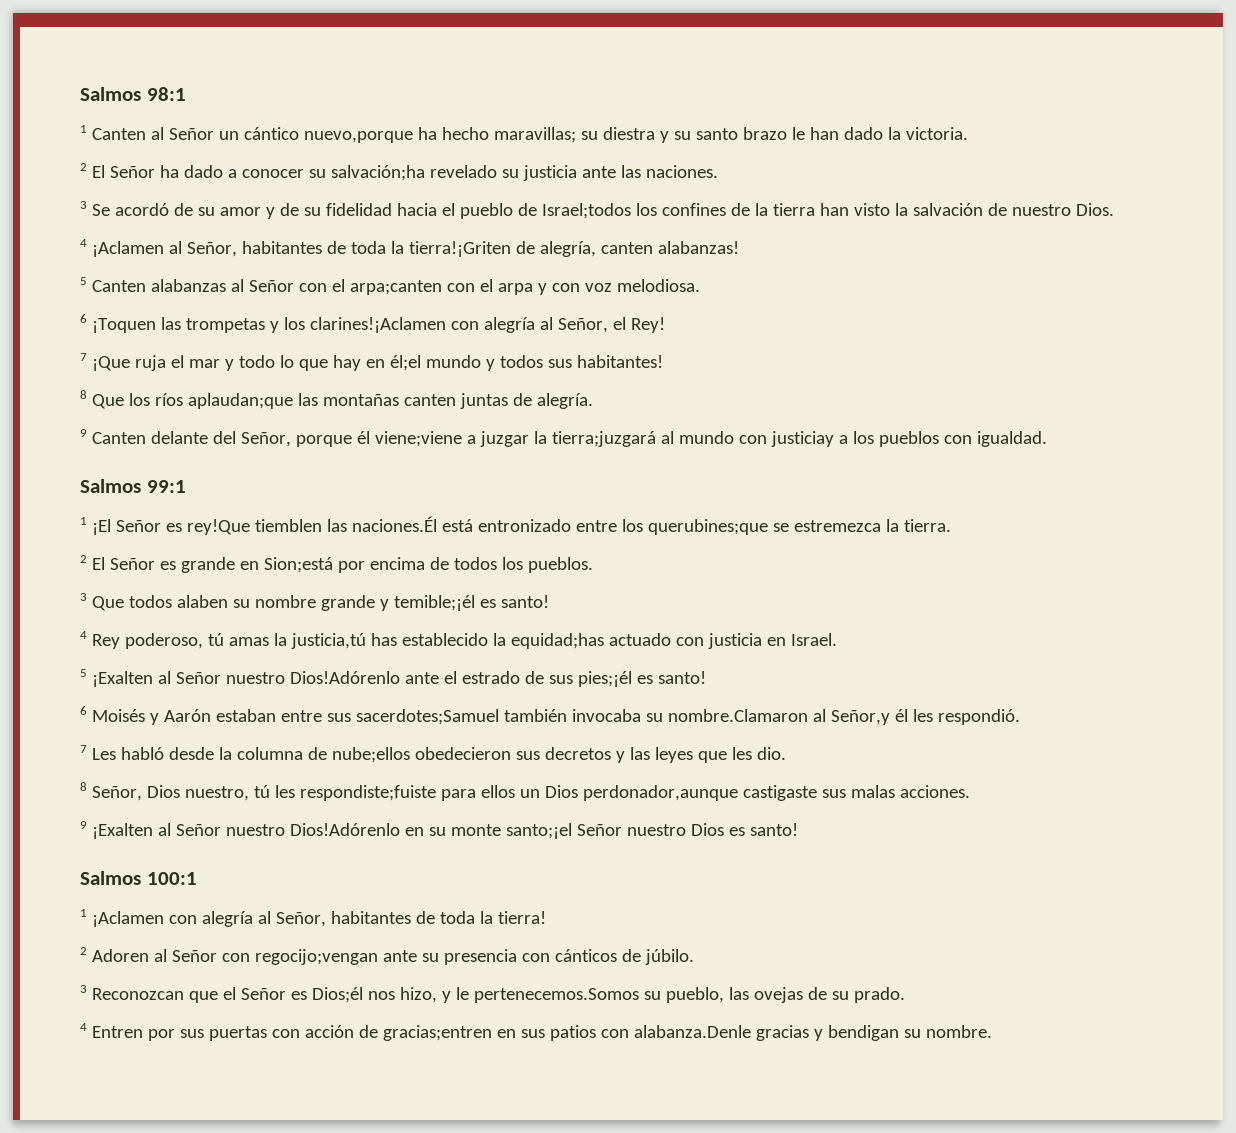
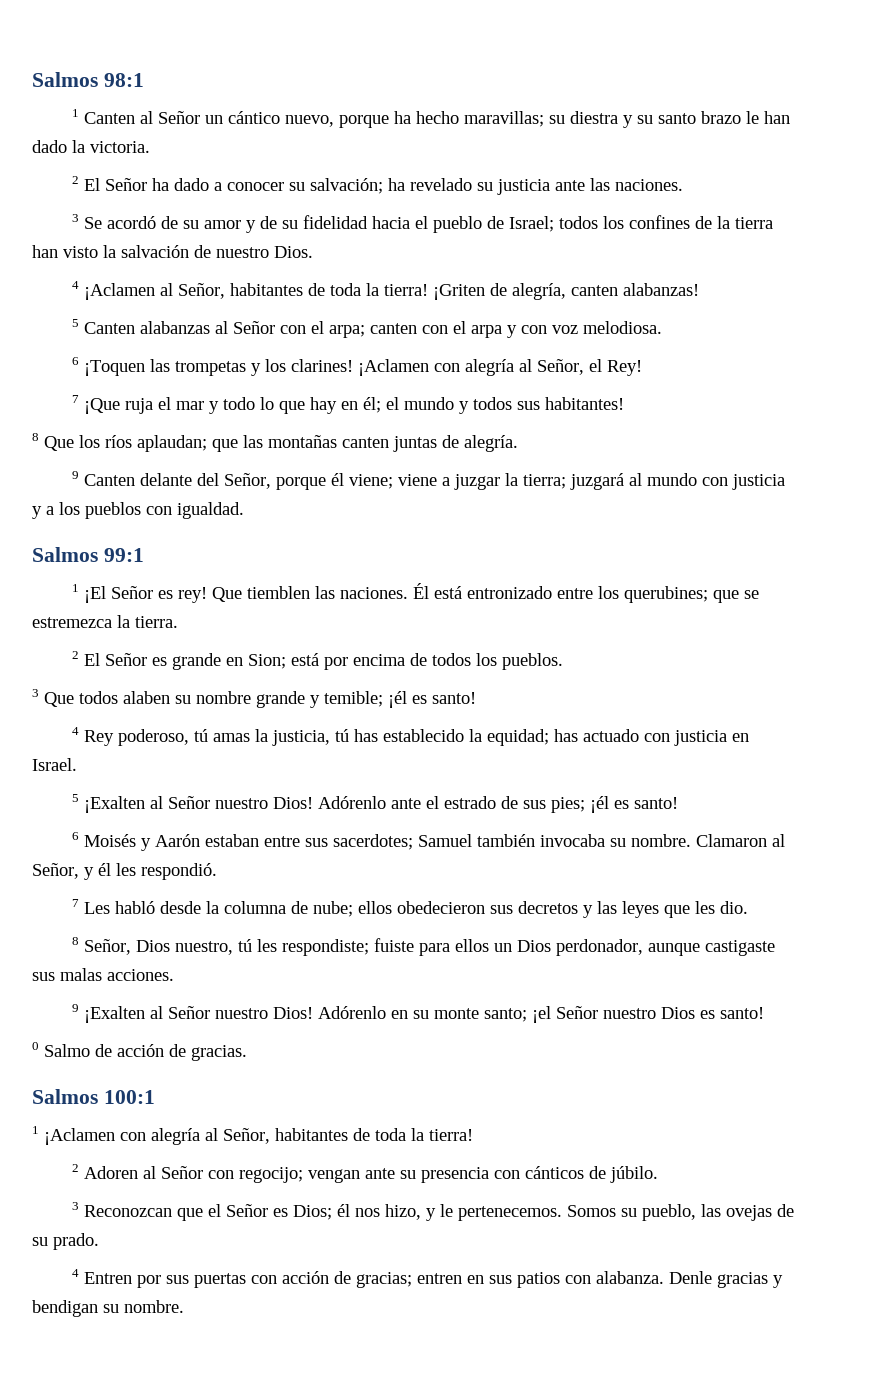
- 1 Canten al Señor un cántico nuevo,porque ha hecho maravillas; su diestra y su santo brazo le han dado la victoria.
+ 1 Canten al Señor un cántico nuevo, porque ha hecho maravillas; su diestra y su santo brazo le han dado la victoria.
- 2 El Señor ha dado a conocer su salvación;ha revelado su justicia ante las naciones.
+ 2 El Señor ha dado a conocer su salvación; ha revelado su justicia ante las naciones.
- 3 Se acordó de su amor y de su fidelidad hacia el pueblo de Israel;todos los confines de la tierra han visto la salvación de nuestro Dios.
+ 3 Se acordó de su amor y de su fidelidad hacia el pueblo de Israel; todos los confines de la tierra han visto la salvación de nuestro Dios.
- 4 ¡Aclamen al Señor, habitantes de toda la tierra!¡Griten de alegría, canten alabanzas!
+ 4 ¡Aclamen al Señor, habitantes de toda la tierra! ¡Griten de alegría, canten alabanzas!
- 5 Canten alabanzas al Señor con el arpa;canten con el arpa y con voz melodiosa.
+ 5 Canten alabanzas al Señor con el arpa; canten con el arpa y con voz melodiosa.
- 6 ¡Toquen las trompetas y los clarines!¡Aclamen con alegría al Señor, el Rey!
+ 6 ¡Toquen las trompetas y los clarines! ¡Aclamen con alegría al Señor, el Rey!
- 7 ¡Que ruja el mar y todo lo que hay en él;el mundo y todos sus habitantes!
+ 7 ¡Que ruja el mar y todo lo que hay en él; el mundo y todos sus habitantes!
- 8 Que los ríos aplaudan;que las montañas canten juntas de alegría.
+ 8 Que los ríos aplaudan; que las montañas canten juntas de alegría.
- 9 Canten delante del Señor, porque él viene;viene a juzgar la tierra;juzgará al mundo con justiciay a los pueblos con igualdad.
+ 9 Canten delante del Señor, porque él viene; viene a juzgar la tierra; juzgará al mundo con justicia y a los pueblos con igualdad.
- 1 ¡El Señor es rey!Que tiemblen las naciones.Él está entronizado entre los querubines;que se estremezca la tierra.
+ 1 ¡El Señor es rey! Que tiemblen las naciones. Él está entronizado entre los querubines; que se estremezca la tierra.
- 2 El Señor es grande en Sion;está por encima de todos los pueblos.
+ 2 El Señor es grande en Sion; está por encima de todos los pueblos.
- 3 Que todos alaben su nombre grande y temible;¡él es santo!
+ 3 Que todos alaben su nombre grande y temible; ¡él es santo!
- 4 Rey poderoso, tú amas la justicia,tú has establecido la equidad;has actuado con justicia en Israel.
+ 4 Rey poderoso, tú amas la justicia, tú has establecido la equidad; has actuado con justicia en Israel.
- 5 ¡Exalten al Señor nuestro Dios!Adórenlo ante el estrado de sus pies;¡él es santo!
+ 5 ¡Exalten al Señor nuestro Dios! Adórenlo ante el estrado de sus pies; ¡él es santo!
- 6 Moisés y Aarón estaban entre sus sacerdotes;Samuel también invocaba su nombre.Clamaron al Señor,y él les respondió.
+ 6 Moisés y Aarón estaban entre sus sacerdotes; Samuel también invocaba su nombre. Clamaron al Señor, y él les respondió.
- 7 Les habló desde la columna de nube;ellos obedecieron sus decretos y las leyes que les dio.
+ 7 Les habló desde la columna de nube; ellos obedecieron sus decretos y las leyes que les dio.
- 8 Señor, Dios nuestro, tú les respondiste;fuiste para ellos un Dios perdonador,aunque castigaste sus malas acciones.
+ 8 Señor, Dios nuestro, tú les respondiste; fuiste para ellos un Dios perdonador, aunque castigaste sus malas acciones.
- 9 ¡Exalten al Señor nuestro Dios!Adórenlo en su monte santo;¡el Señor nuestro Dios es santo!
+ 9 ¡Exalten al Señor nuestro Dios! Adórenlo en su monte santo; ¡el Señor nuestro Dios es santo!
+ 0 Salmo de acción de gracias.
- 2 Adoren al Señor con regocijo;vengan ante su presencia con cánticos de júbilo.
+ 2 Adoren al Señor con regocijo; vengan ante su presencia con cánticos de júbilo.
- 3 Reconozcan que el Señor es Dios;él nos hizo, y le pertenecemos.Somos su pueblo, las ovejas de su prado.
+ 3 Reconozcan que el Señor es Dios; él nos hizo, y le pertenecemos. Somos su pueblo, las ovejas de su prado.
- 4 Entren por sus puertas con acción de gracias;entren en sus patios con alabanza.Denle gracias y bendigan su nombre.
+ 4 Entren por sus puertas con acción de gracias; entren en sus patios con alabanza. Denle gracias y bendigan su nombre.

